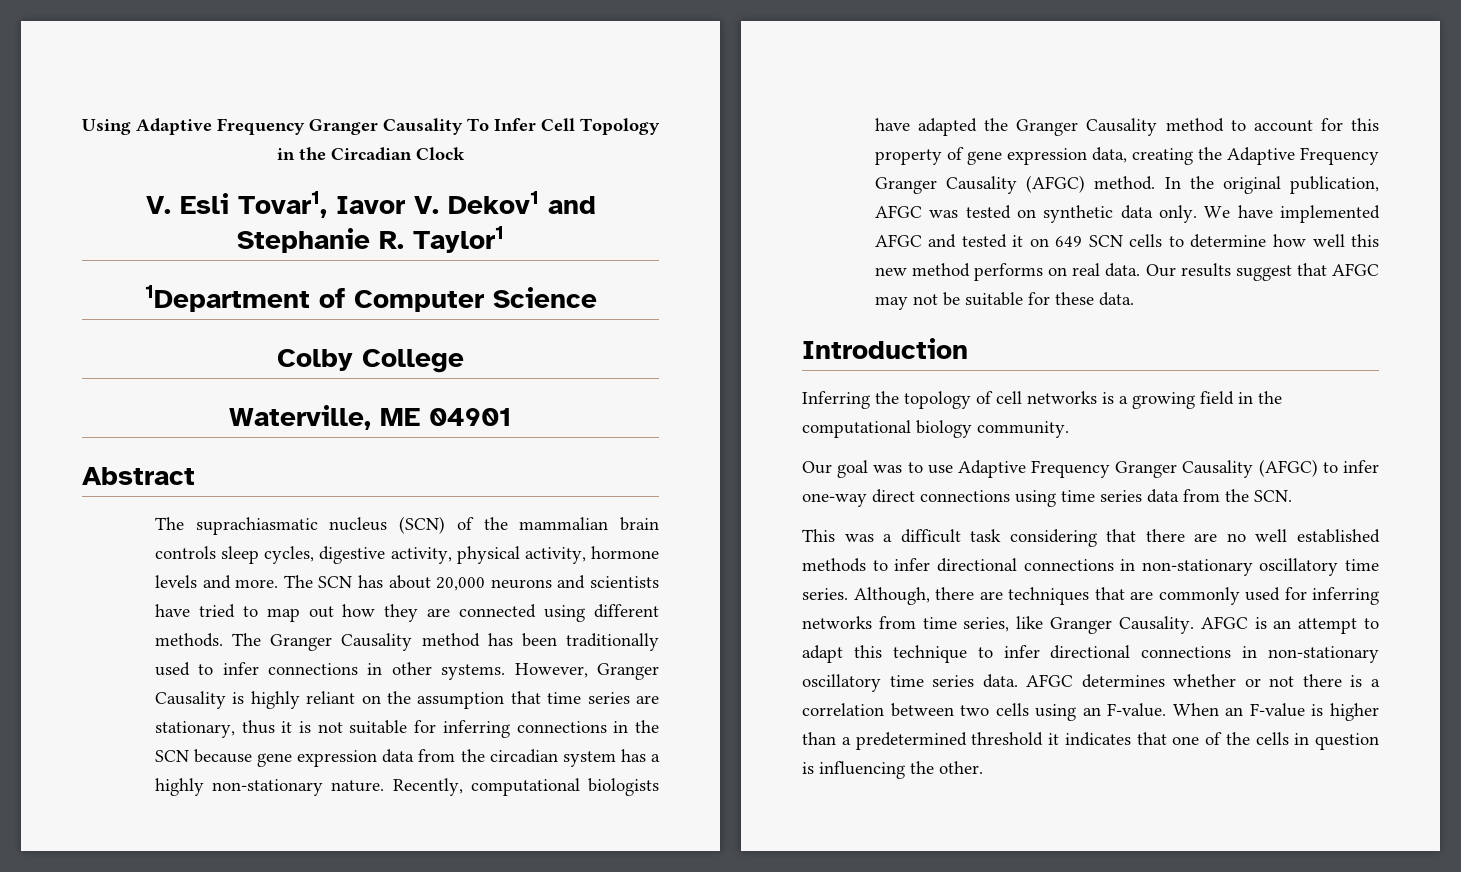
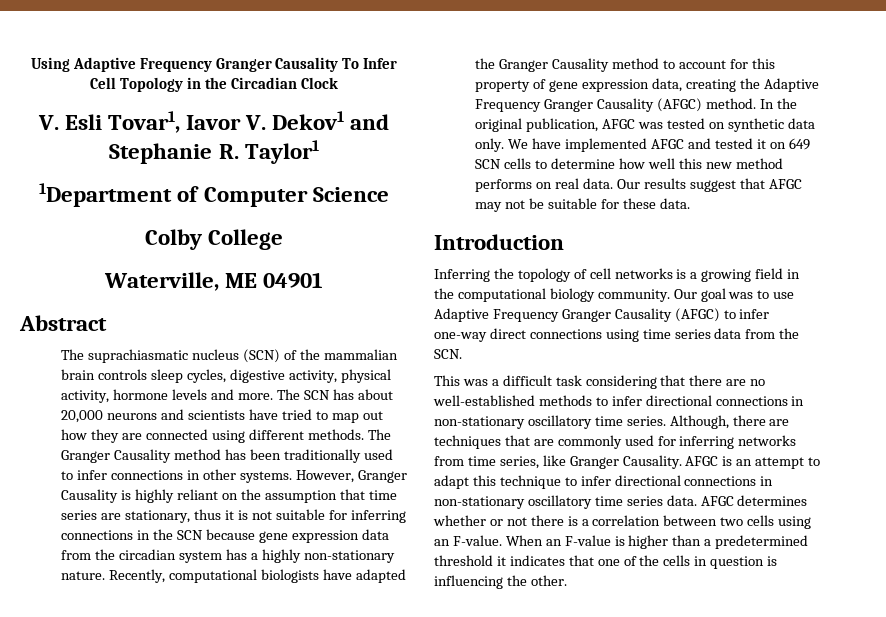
- Inferring the topology of cell networks is a growing field in the computational biology community.
- Our goal was to use Adaptive Frequency Granger Causality (AFGC) to infer one-way direct connections using time series data from the SCN.
+ Inferring the topology of cell networks is a growing field in the computational biology community. Our goal was to use Adaptive Frequency Granger Causality (AFGC) to infer one-way direct connections using time series data from the SCN.
- This was a difficult task considering that there are no well established methods to infer directional connections in non-stationary oscillatory time series.
+ This was a difficult task considering that there are no well-established methods to infer directional connections in non-stationary oscillatory time series.

